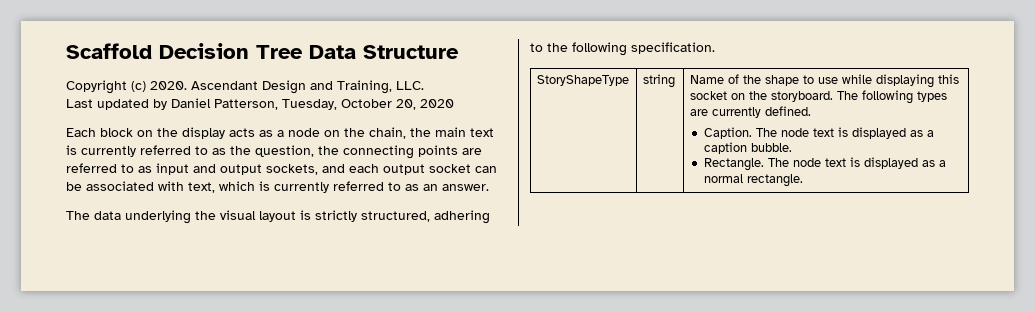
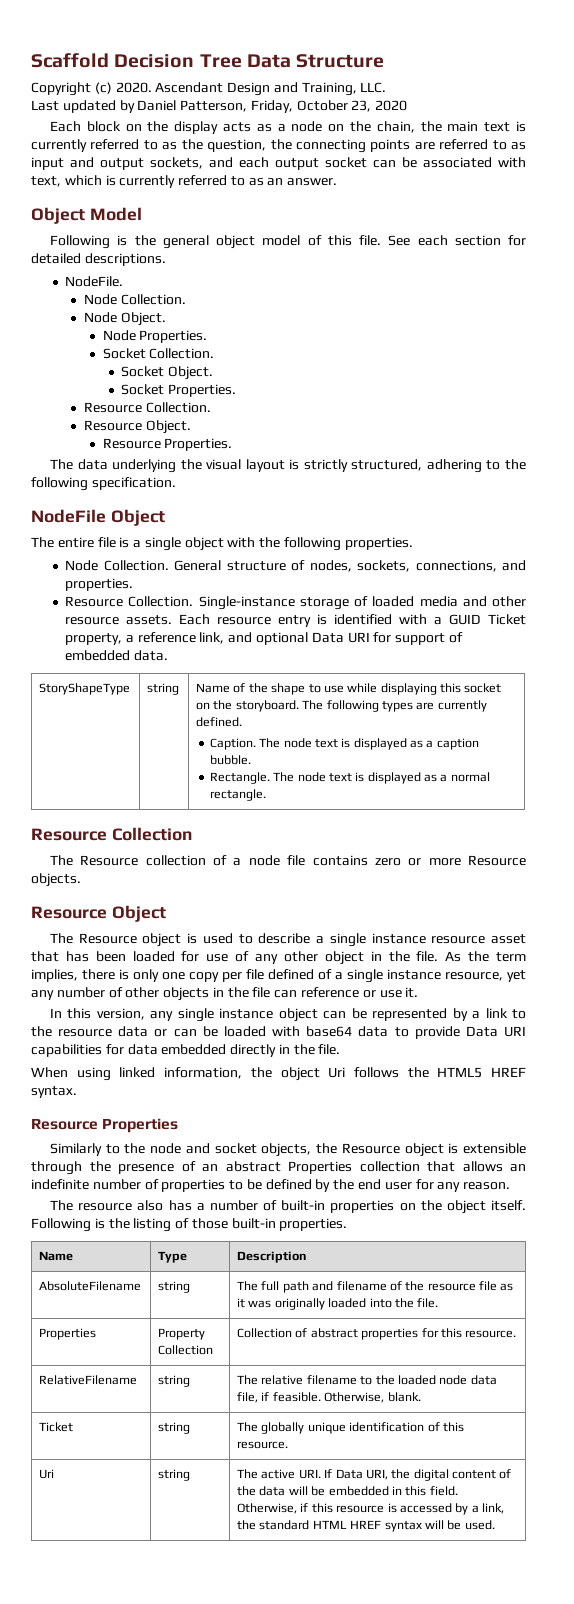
- Last updated by Daniel Patterson, Tuesday, October 20, 2020
+ Last updated by Daniel Patterson, Friday, October 23, 2020
+ Object Model
+ Following is the general object model of this file. See each section for detailed descriptions.
+ NodeFile.
+ Node Collection.
+ Node Object.
+ Node Properties.
+ Socket Collection.
+ Socket Object.
+ Socket Properties.
+ Resource Collection.
+ Resource Object.
+ Resource Properties.
+ NodeFile Object
+ The entire file is a single object with the following properties.
+ Node Collection. General structure of nodes, sockets, connections, and properties.
+ Resource Collection. Single-instance storage of loaded media and other resource assets. Each resource entry is identified with a GUID Ticket property, a reference link, and optional Data URI for support of embedded data.
+ Resource Collection
+ The Resource collection of a node file contains zero or more Resource objects.
+ Resource Object
+ The Resource object is used to describe a single instance resource asset that has been loaded for use of any other object in the file. As the term implies, there is only one copy per file defined of a single instance resource, yet any number of other objects in the file can reference or use it.
+ In this version, any single instance object can be represented by a link to the resource data or can be loaded with base64 data to provide Data URI capabilities for data embedded directly in the file.
+ When using linked information, the object Uri follows the HTML5 HREF syntax.
+ Resource Properties
+ Similarly to the node and socket objects, the Resource object is extensible through the presence of an abstract Properties collection that allows an indefinite number of properties to be defined by the end user for any reason.
+ The resource also has a number of built-in properties on the object itself. Following is the listing of those built-in properties.
+ Name | Type | Description
+ AbsoluteFilename | string | The full path and filename of the resource file as it was originally loaded into the file.
+ Properties | Property Collection | Collection of abstract properties for this resource.
+ RelativeFilename | string | The relative filename to the loaded node data file, if feasible. Otherwise, blank.
+ Ticket | string | The globally unique identification of this resource.
+ Uri | string | The active URI. If Data URI, the digital content of the data will be embedded in this field. Otherwise, if this resource is accessed by a link, the standard HTML HREF syntax will be used.

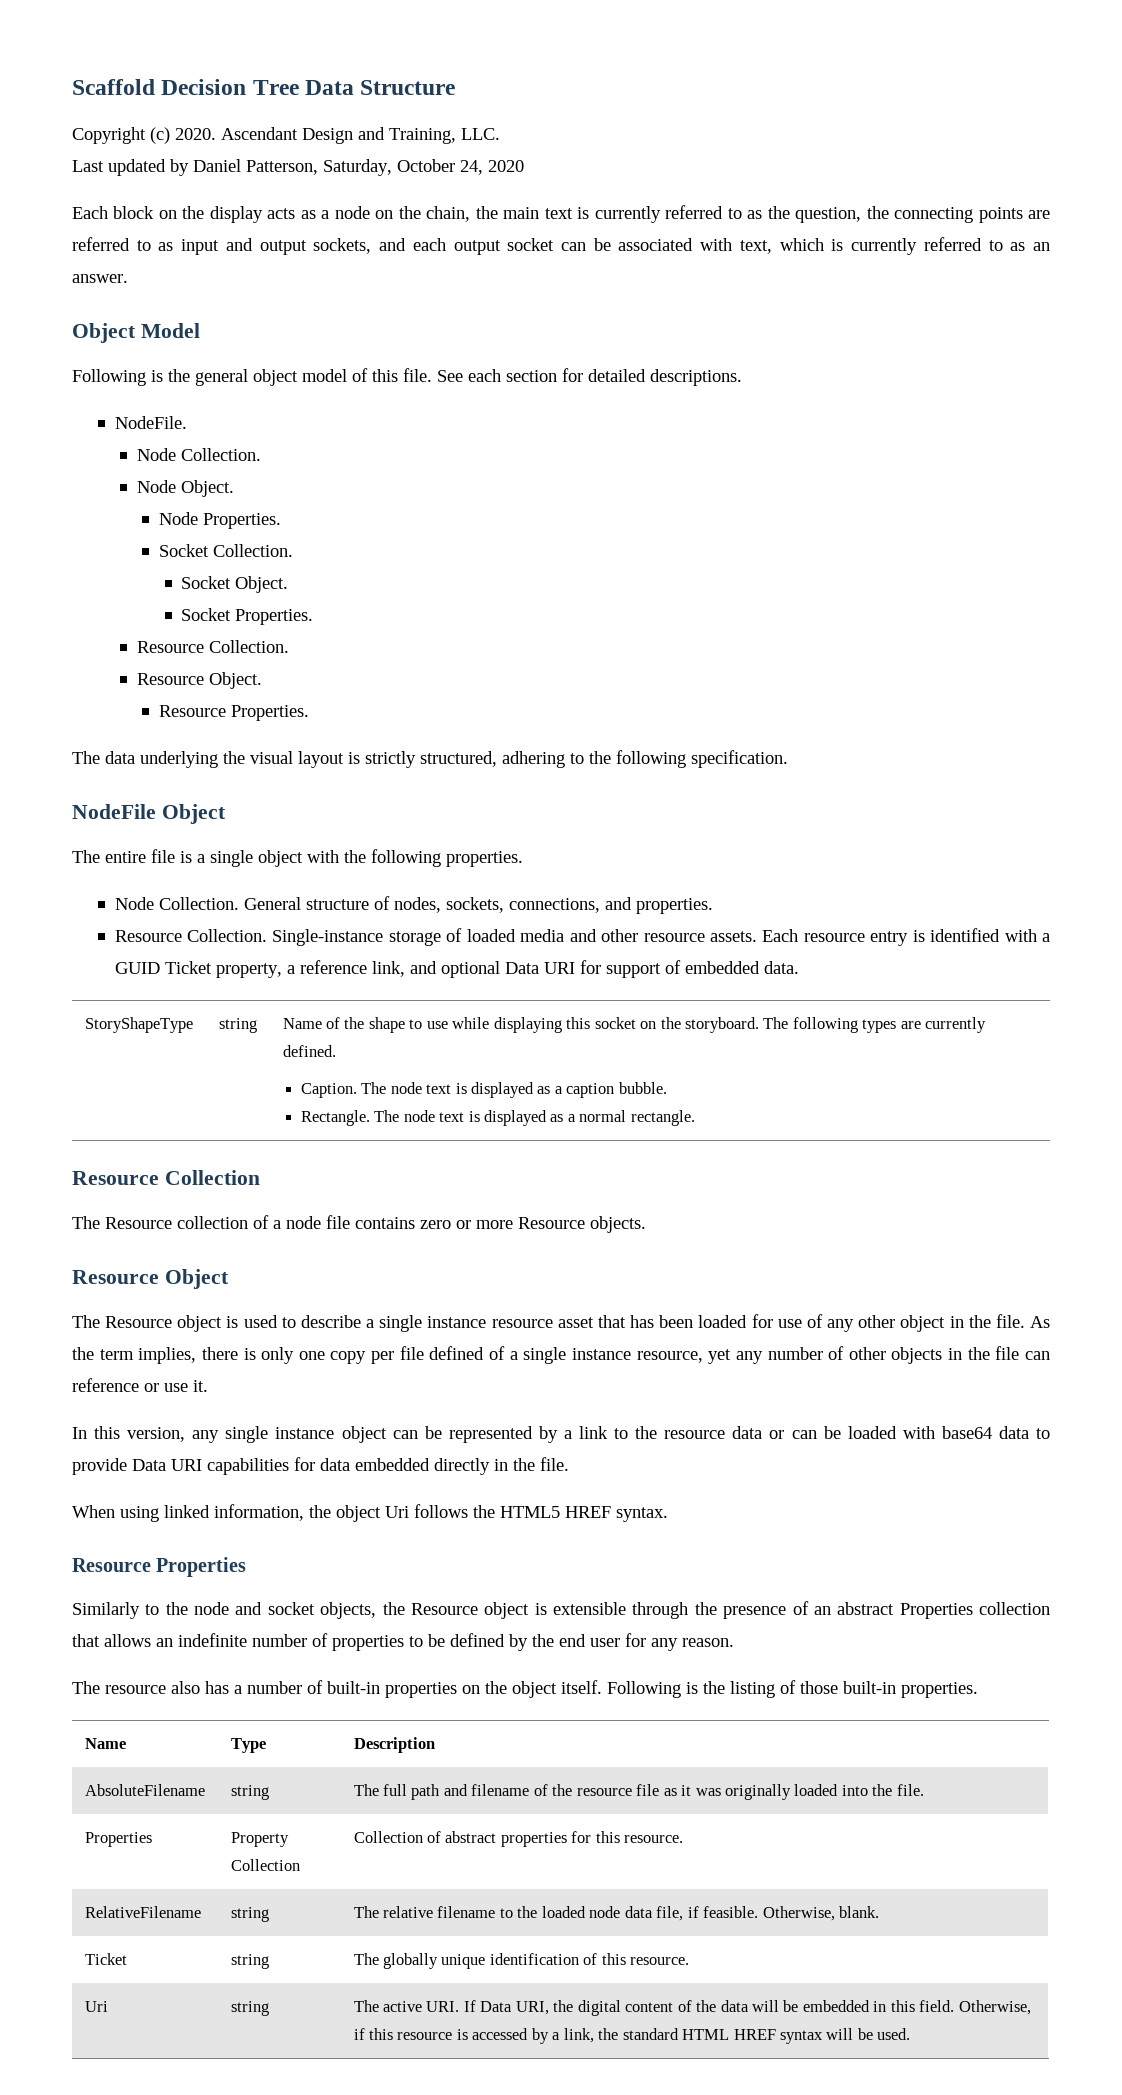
- Last updated by Daniel Patterson, Friday, October 23, 2020
+ Last updated by Daniel Patterson, Saturday, October 24, 2020

